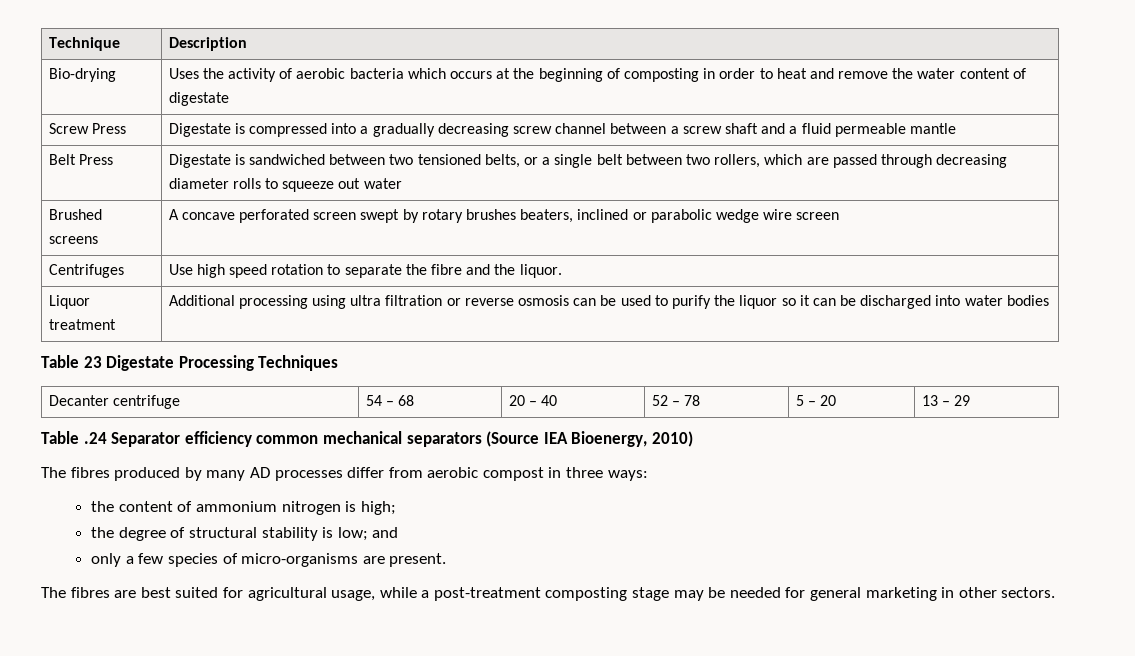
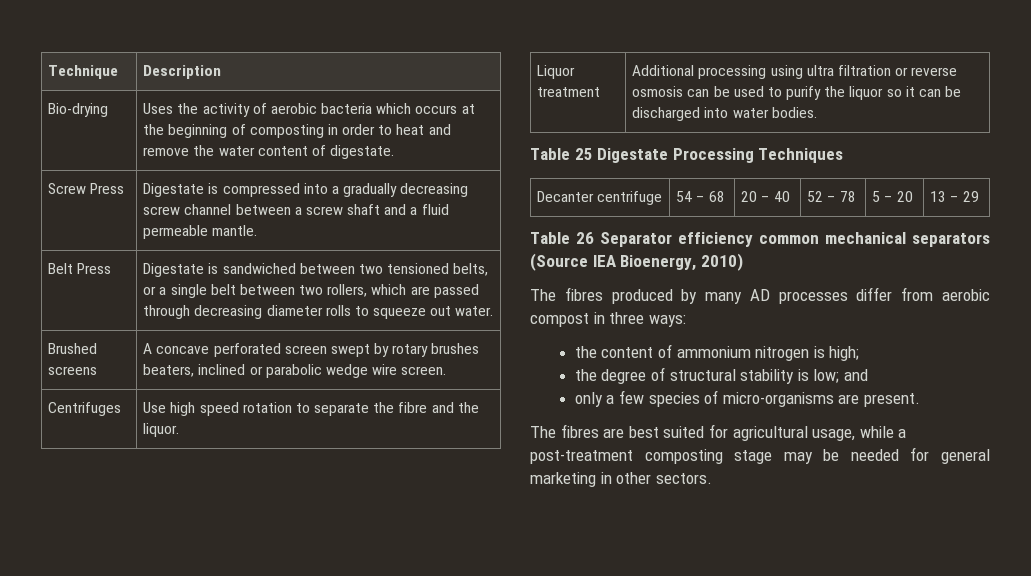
- Bio-drying | Uses the activity of aerobic bacteria which occurs at the beginning of composting in order to heat and remove the water content of digestate
+ Bio-drying | Uses the activity of aerobic bacteria which occurs at the beginning of composting in order to heat and remove the water content of digestate.
- Screw Press | Digestate is compressed into a gradually decreasing screw channel between a screw shaft and a fluid permeable mantle
+ Screw Press | Digestate is compressed into a gradually decreasing screw channel between a screw shaft and a fluid permeable mantle.
- Belt Press | Digestate is sandwiched between two tensioned belts, or a single belt between two rollers, which are passed through decreasing diameter rolls to squeeze out water
+ Belt Press | Digestate is sandwiched between two tensioned belts, or a single belt between two rollers, which are passed through decreasing diameter rolls to squeeze out water.
- Brushed screens | A concave perforated screen swept by rotary brushes beaters, inclined or parabolic wedge wire screen
+ Brushed screens | A concave perforated screen swept by rotary brushes beaters, inclined or parabolic wedge wire screen.
- Liquor treatment | Additional processing using ultra filtration or reverse osmosis can be used to purify the liquor so it can be discharged into water bodies
- Table 23 Digestate Processing Techniques
+ Liquor treatment | Additional processing using ultra filtration or reverse osmosis can be used to purify the liquor so it can be discharged into water bodies.
+ Table 25 Digestate Processing Techniques
- Table .24 Separator efficiency common mechanical separators (Source IEA Bioenergy, 2010)
+ Table 26 Separator efficiency common mechanical separators (Source IEA Bioenergy, 2010)

